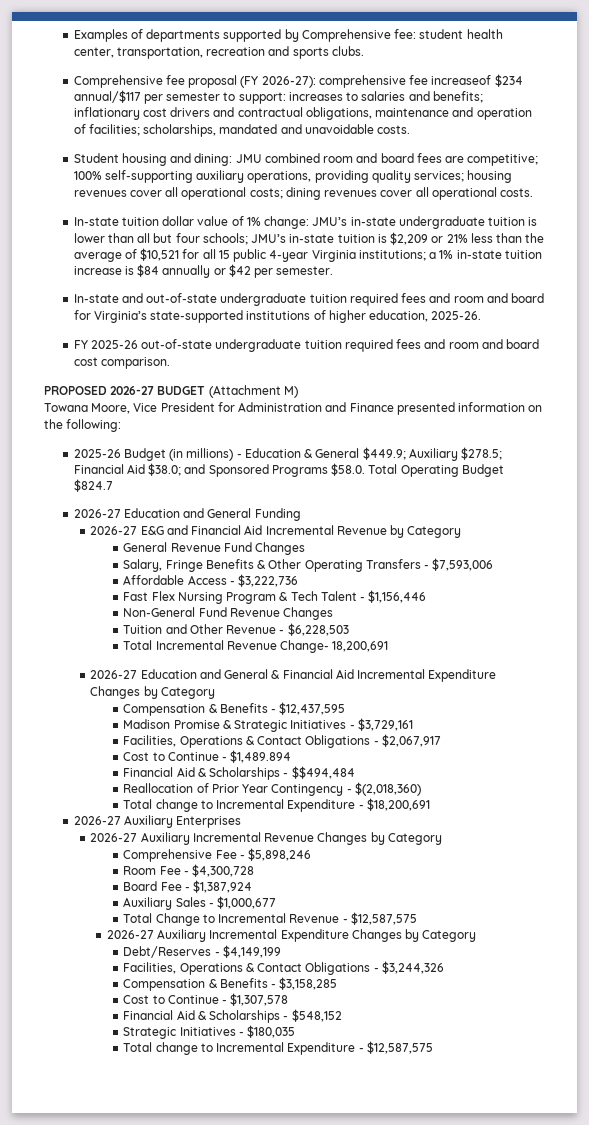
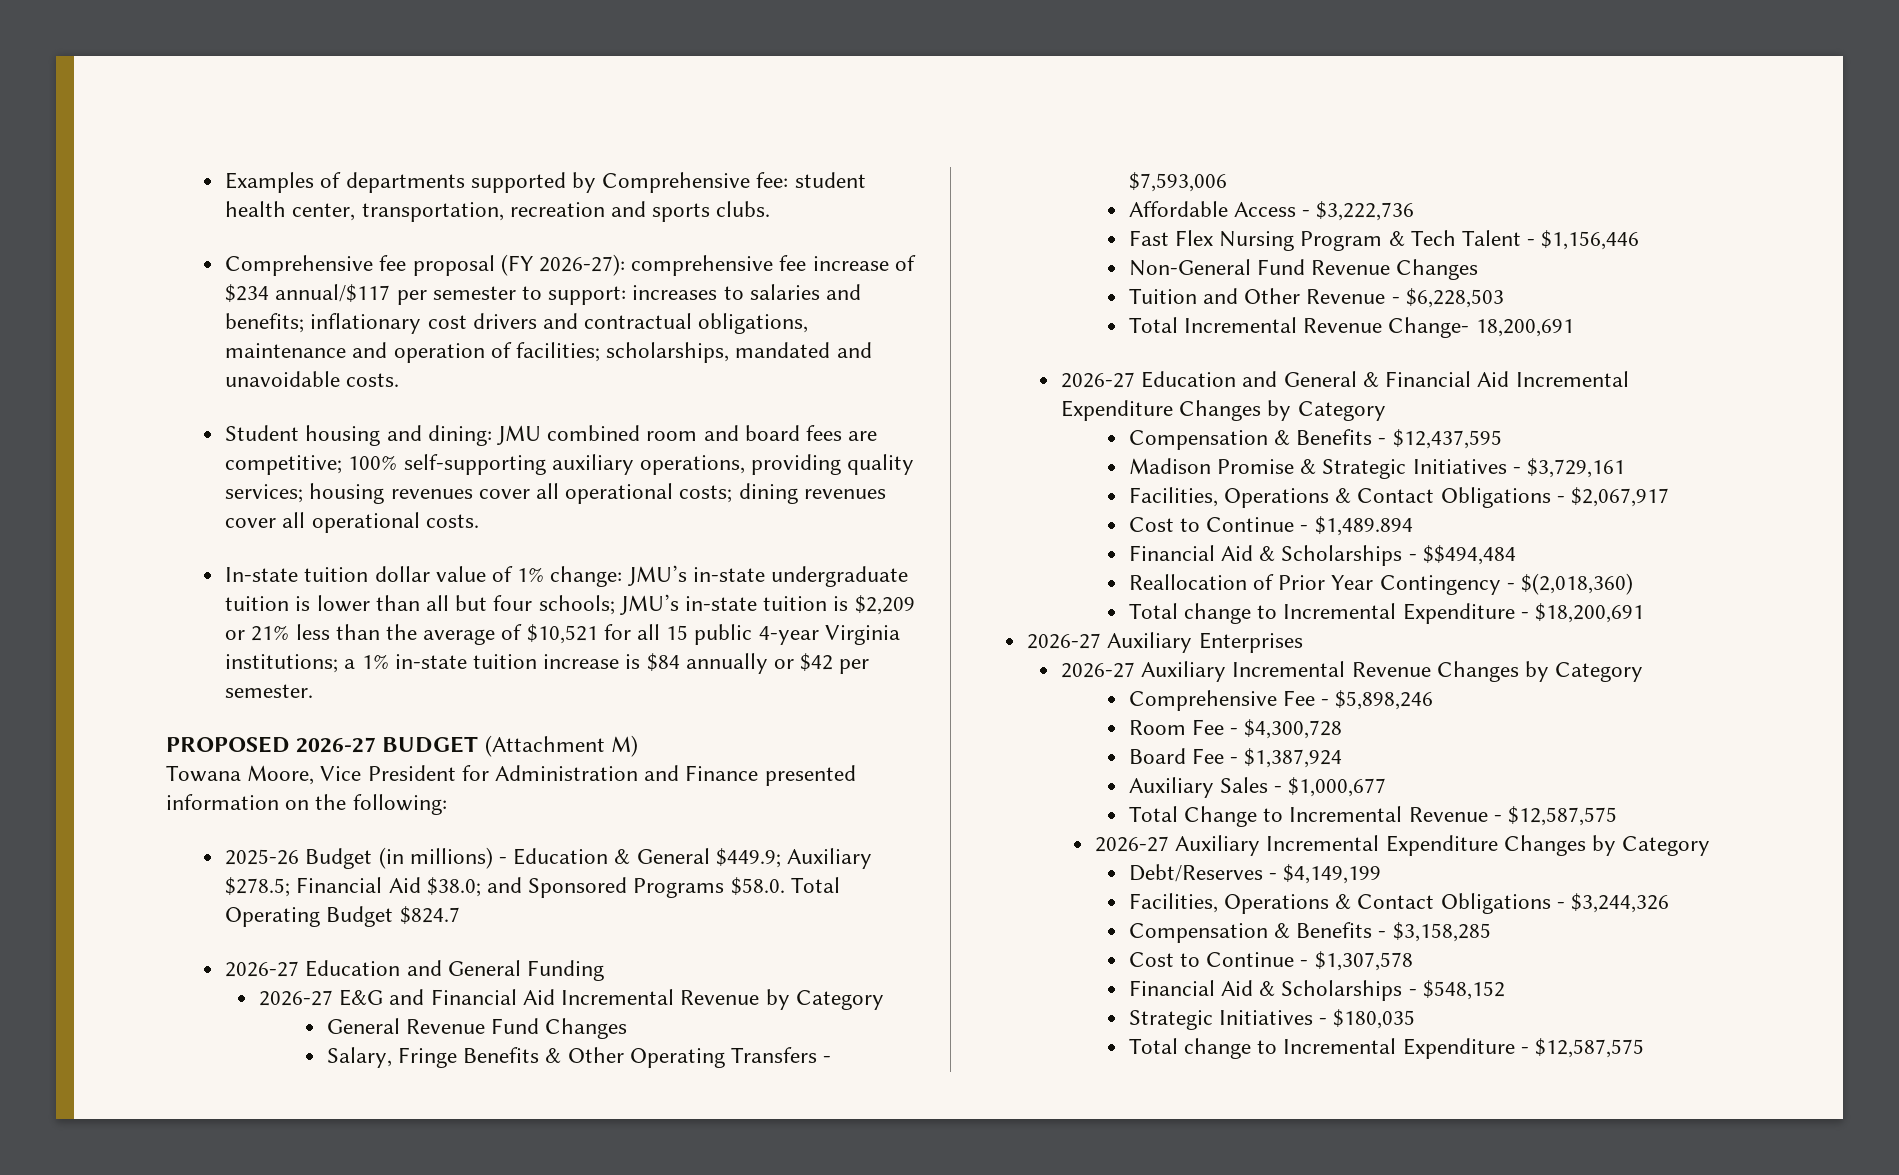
- Comprehensive fee proposal (FY 2026-27): comprehensive fee increaseof $234 annual/$117 per semester to support: increases to salaries and benefits; inflationary cost drivers and contractual obligations, maintenance and operation of facilities; scholarships, mandated and unavoidable costs.
+ Comprehensive fee proposal (FY 2026-27): comprehensive fee increase of $234 annual/$117 per semester to support: increases to salaries and benefits; inflationary cost drivers and contractual obligations, maintenance and operation of facilities; scholarships, mandated and unavoidable costs.
- In-state and out-of-state undergraduate tuition required fees and room and board for Virginia’s state-supported institutions of higher education, 2025-26.
- FY 2025-26 out-of-state undergraduate tuition required fees and room and board cost comparison.

